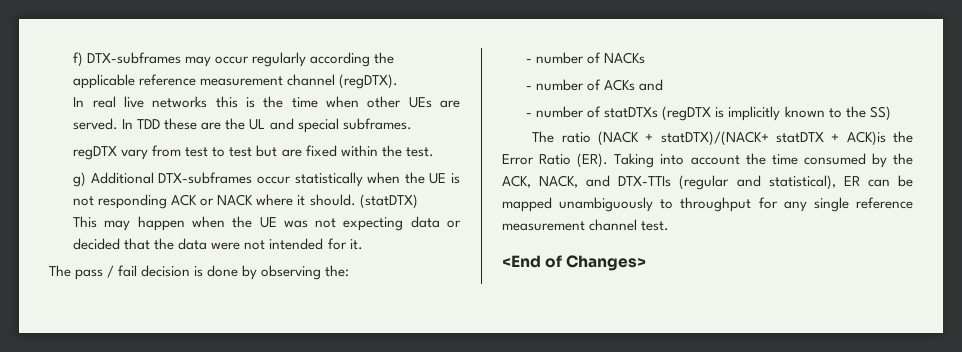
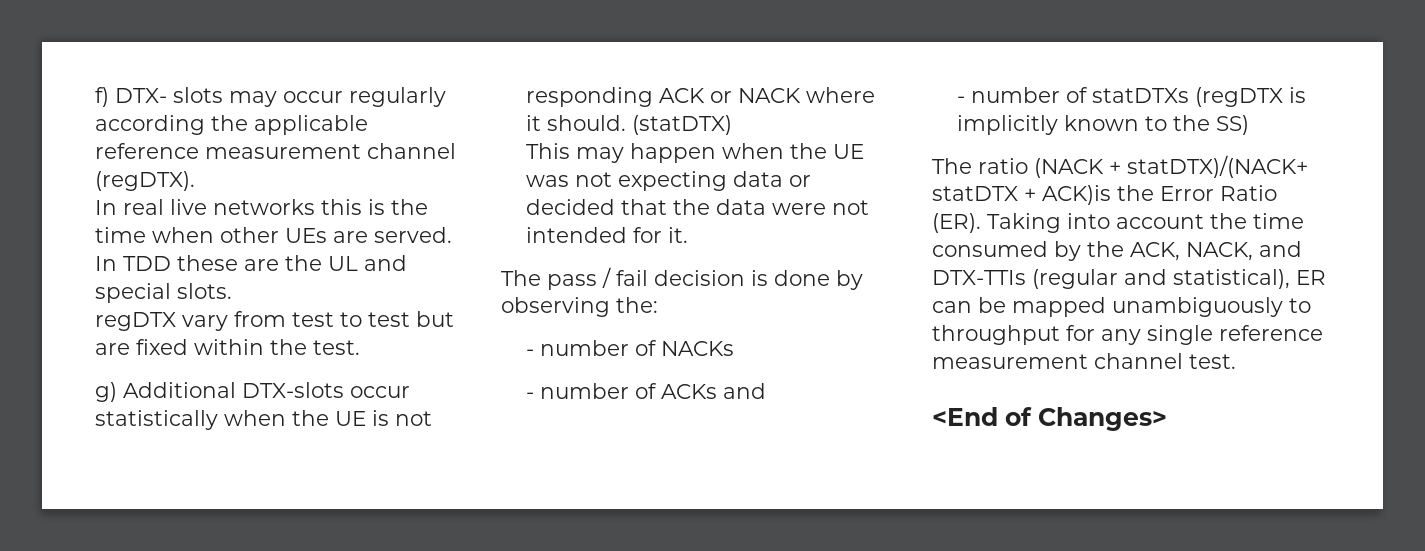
- f) DTX-subframes may occur regularly according the applicable reference measurement channel (regDTX).
+ f) DTX- slots may occur regularly according the applicable reference measurement channel (regDTX).
- In TDD these are the UL and special subframes.
+ In TDD these are the UL and special slots.
- g) Additional DTX-subframes occur statistically when the UE is not responding ACK or NACK where it should.
+ g) Additional DTX-slots occur statistically when the UE is not responding ACK or NACK where it should.

